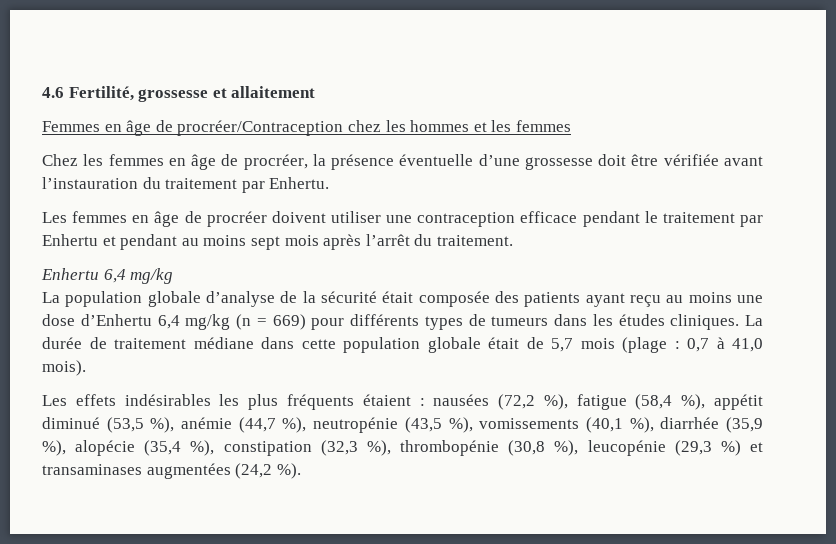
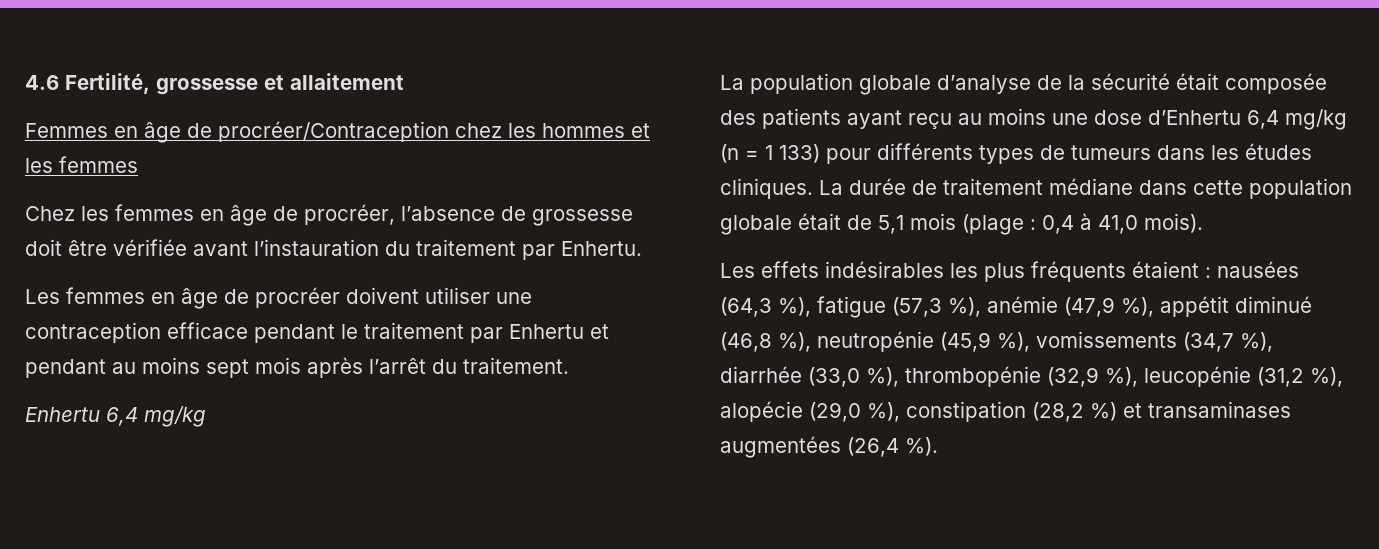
- Chez les femmes en âge de procréer, la présence éventuelle d’une grossesse doit être vérifiée avant l’instauration du traitement par Enhertu.
+ Chez les femmes en âge de procréer, l’absence de grossesse doit être vérifiée avant l’instauration du traitement par Enhertu.
- La population globale d’analyse de la sécurité était composée des patients ayant reçu au moins une dose d’Enhertu 6,4 mg/kg (n = 669) pour différents types de tumeurs dans les études cliniques.
+ La population globale d’analyse de la sécurité était composée des patients ayant reçu au moins une dose d’Enhertu 6,4 mg/kg (n = 1 133) pour différents types de tumeurs dans les études cliniques.
- La durée de traitement médiane dans cette population globale était de 5,7 mois (plage : 0,7 à 41,0 mois).
+ La durée de traitement médiane dans cette population globale était de 5,1 mois (plage : 0,4 à 41,0 mois).
- Les effets indésirables les plus fréquents étaient : nausées (72,2 %), fatigue (58,4 %), appétit diminué (53,5 %), anémie (44,7 %), neutropénie (43,5 %), vomissements (40,1 %), diarrhée (35,9 %), alopécie (35,4 %), constipation (32,3 %), thrombopénie (30,8 %), leucopénie (29,3 %) et transaminases augmentées (24,2 %).
+ Les effets indésirables les plus fréquents étaient : nausées (64,3 %), fatigue (57,3 %), anémie (47,9 %), appétit diminué (46,8 %), neutropénie (45,9 %), vomissements (34,7 %), diarrhée (33,0 %), thrombopénie (32,9 %), leucopénie (31,2 %), alopécie (29,0 %), constipation (28,2 %) et transaminases augmentées (26,4 %).

